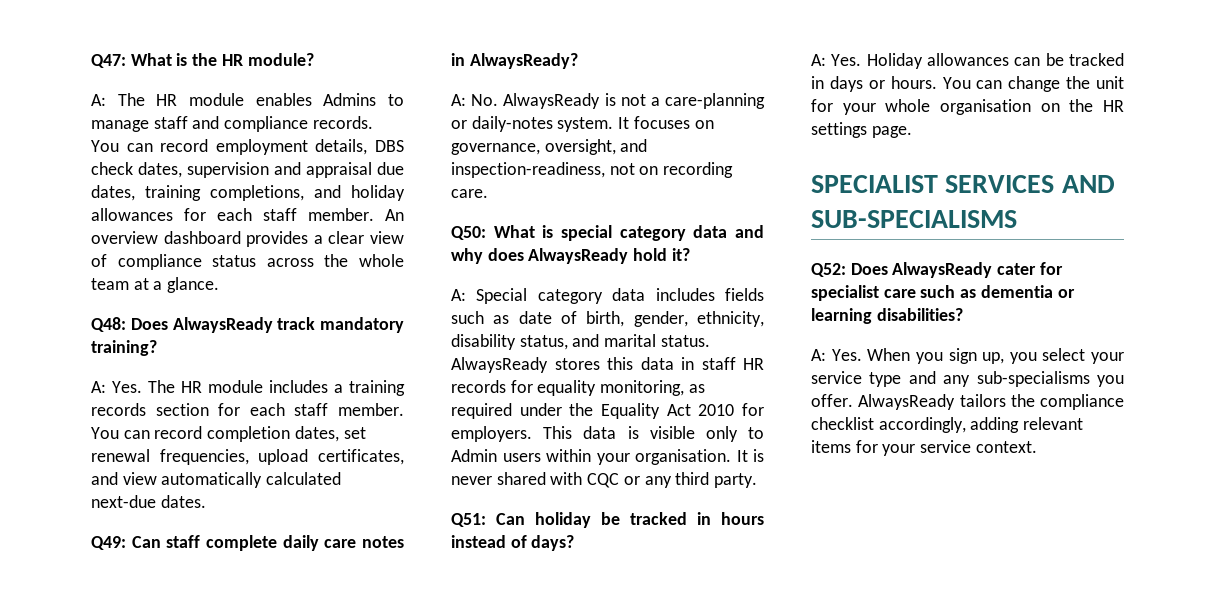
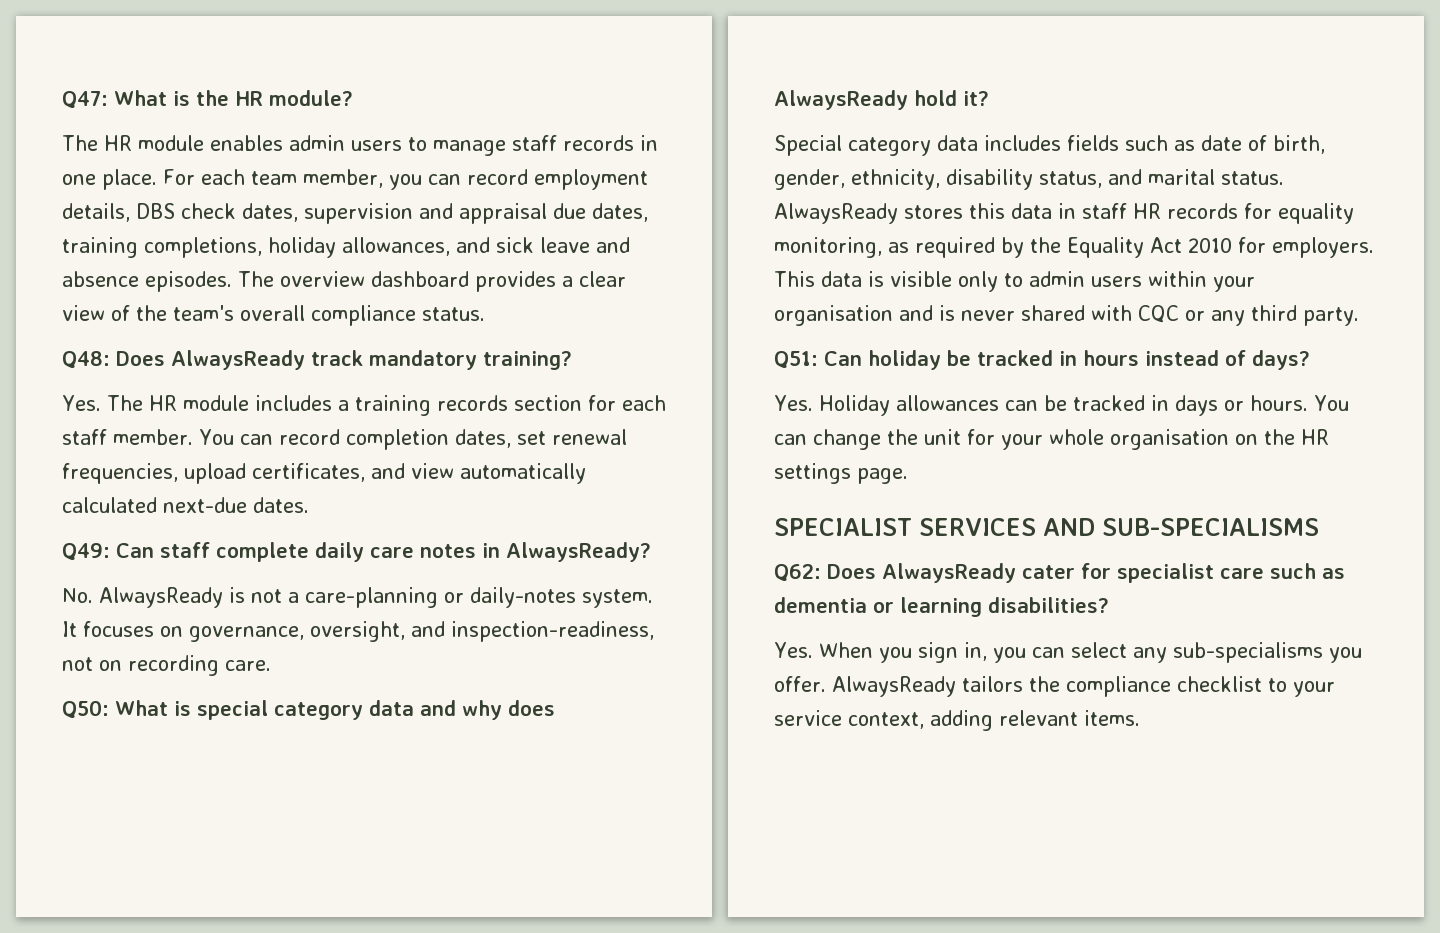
- A: The HR module enables Admins to manage staff and compliance records. You can record employment details, DBS check dates, supervision and appraisal due dates, training completions, and holiday allowances for each staff member. An overview dashboard provides a clear view of compliance status across the whole team at a glance.
+ The HR module enables admin users to manage staff records in one place. For each team member, you can record employment details, DBS check dates, supervision and appraisal due dates, training completions, holiday allowances, and sick leave and absence episodes. The overview dashboard provides a clear view of the team's overall compliance status.
- A: Yes. The HR module includes a training records section for each staff member.
+ Yes. The HR module includes a training records section for each staff member.
- A: No. AlwaysReady is not a care-planning or daily-notes system.
+ No. AlwaysReady is not a care-planning or daily-notes system.
- A: Special category data includes fields such as date of birth, gender, ethnicity, disability status, and marital status.
+ Special category data includes fields such as date of birth, gender, ethnicity, disability status, and marital status.
- AlwaysReady stores this data in staff HR records for equality monitoring, as required under the Equality Act 2010 for employers.
+ AlwaysReady stores this data in staff HR records for equality monitoring, as required by the Equality Act 2010 for employers.
- This data is visible only to Admin users within your organisation. It is never shared with CQC or any third party.
+ This data is visible only to admin users within your organisation and is never shared with CQC or any third party.
- A: Yes. Holiday allowances can be tracked in days or hours.
+ Yes. Holiday allowances can be tracked in days or hours.
- Q52: Does AlwaysReady cater for specialist care such as dementia or learning disabilities?
+ Q62: Does AlwaysReady cater for specialist care such as dementia or learning disabilities?
- A: Yes. When you sign up, you select your service type and any sub-specialisms you offer.
+ Yes. When you sign in, you can select any sub-specialisms you offer.
- AlwaysReady tailors the compliance checklist accordingly, adding relevant items for your service context.
+ AlwaysReady tailors the compliance checklist to your service context, adding relevant items.

